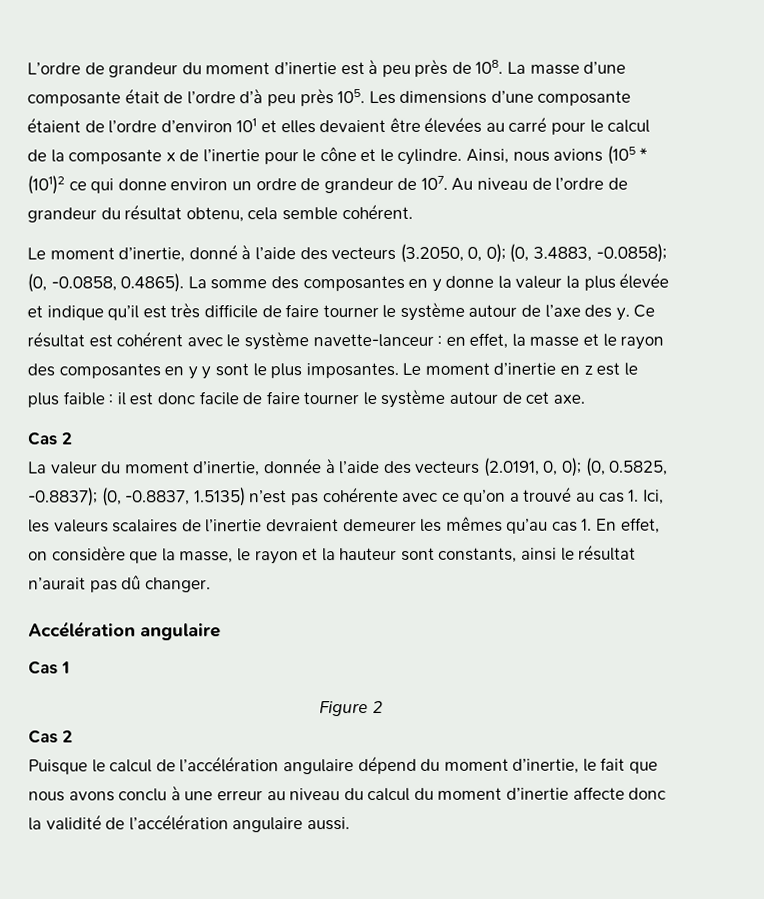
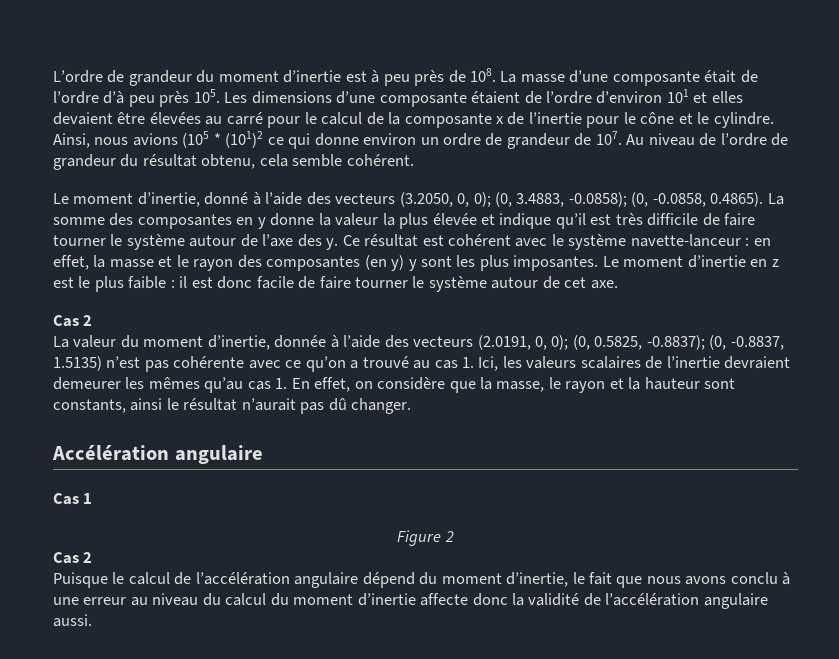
- Ce résultat est cohérent avec le système navette-lanceur : en effet, la masse et le rayon des composantes en y y sont le plus imposantes.
+ Ce résultat est cohérent avec le système navette-lanceur : en effet, la masse et le rayon des composantes (en y) y sont les plus imposantes.

